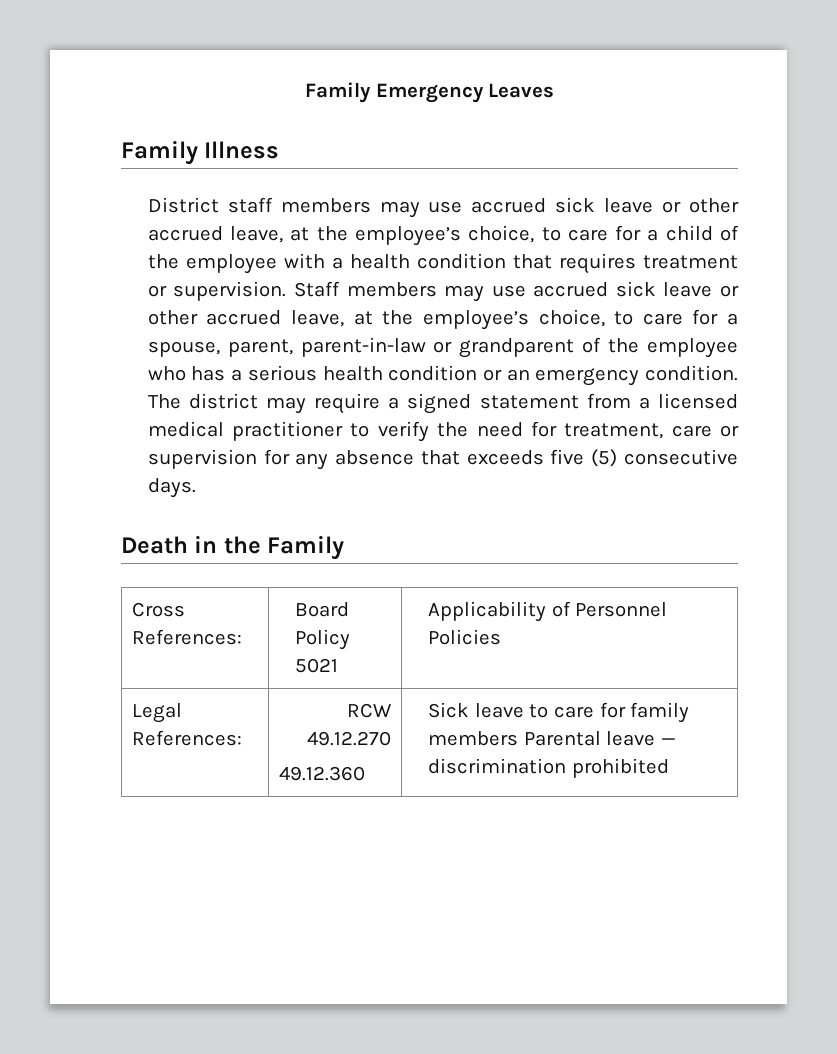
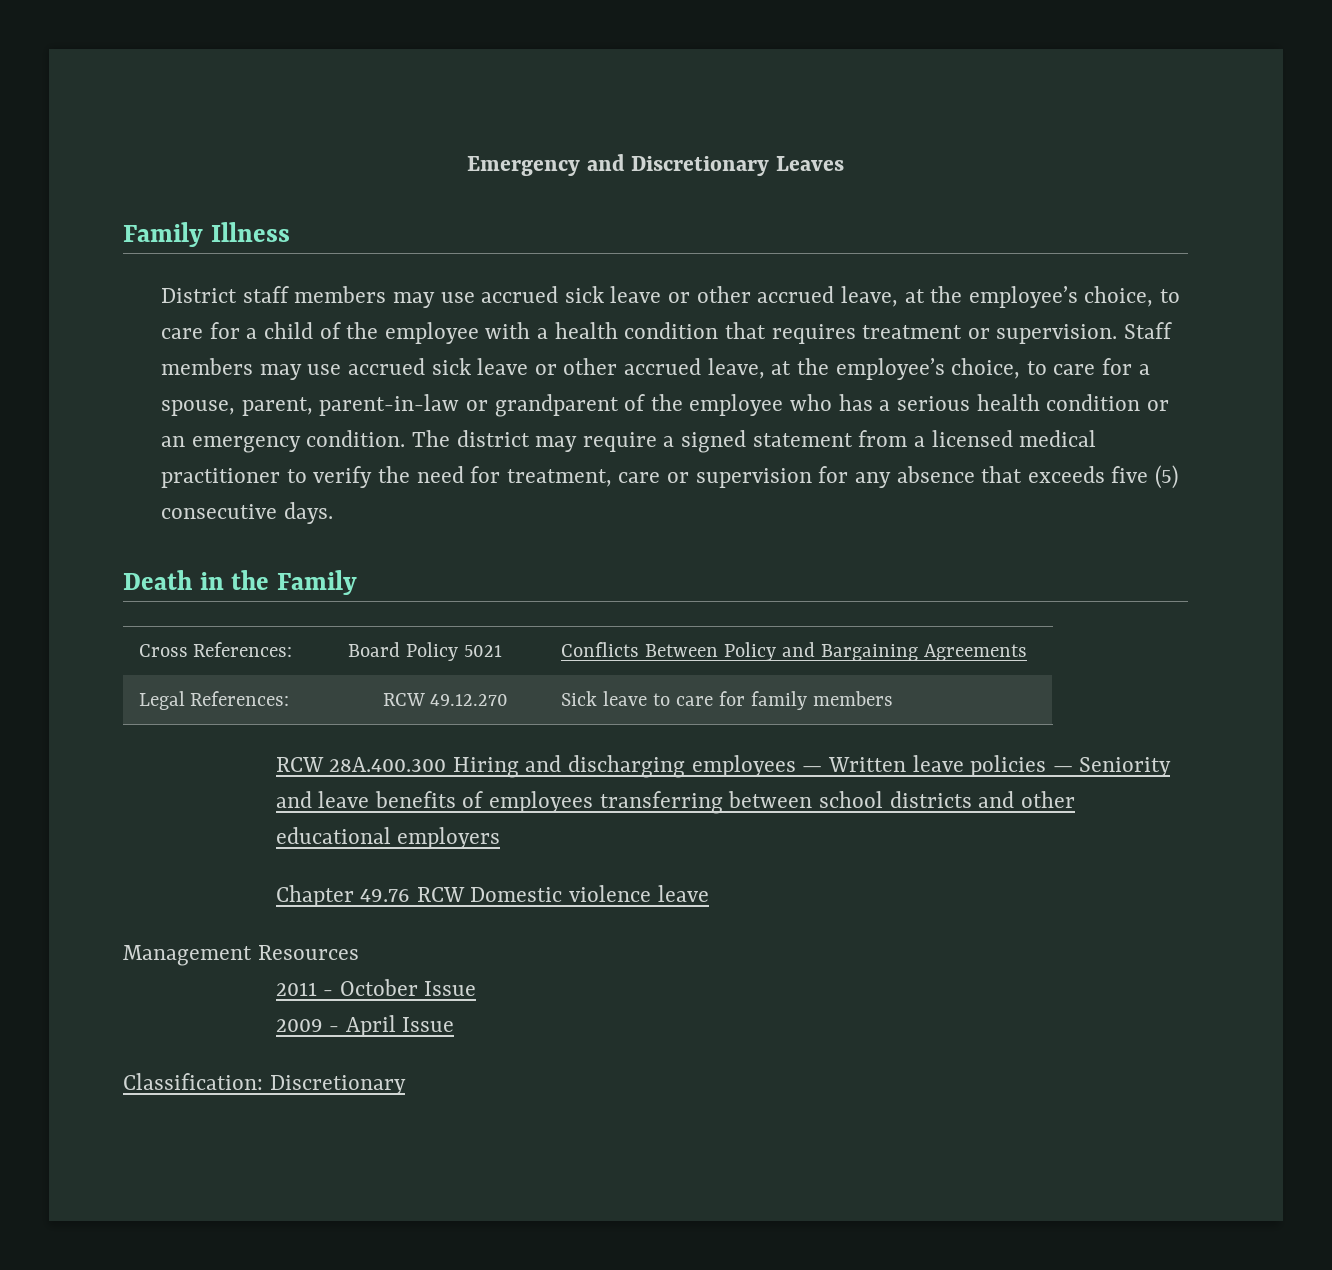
- Family Emergency Leaves
+ Emergency and Discretionary Leaves
- Cross References: | Board Policy 5021 | Applicability of Personnel Policies
+ Cross References: | Board Policy 5021 | Conflicts Between Policy and Bargaining Agreements
- Legal References: | RCW 49.12.270
- 49.12.360 | Sick leave to care for family members Parental leave — discrimination prohibited
+ Legal References: | RCW 49.12.270 | Sick leave to care for family members
+ RCW 28A.400.300 Hiring and discharging employees — Written leave policies — Seniority and leave benefits of employees transferring between school districts and other educational employers
+ Chapter 49.76 RCW Domestic violence leave
+ Management Resources
+ 2011 - October Issue
+ 2009 - April Issue
+ Classification: Discretionary

